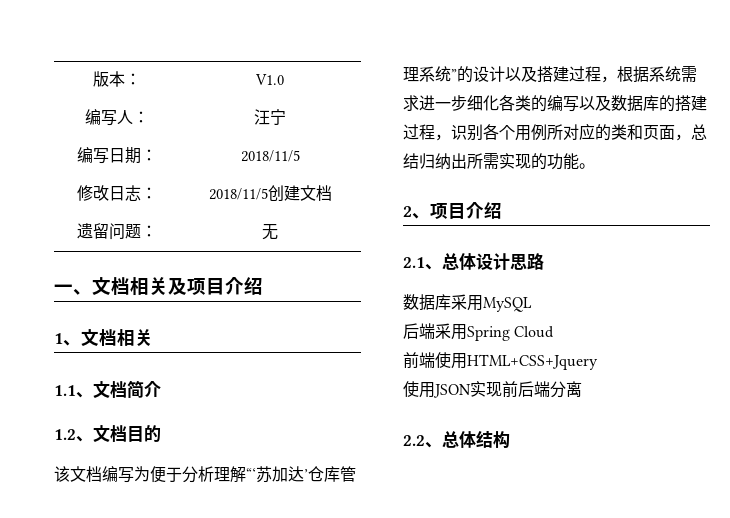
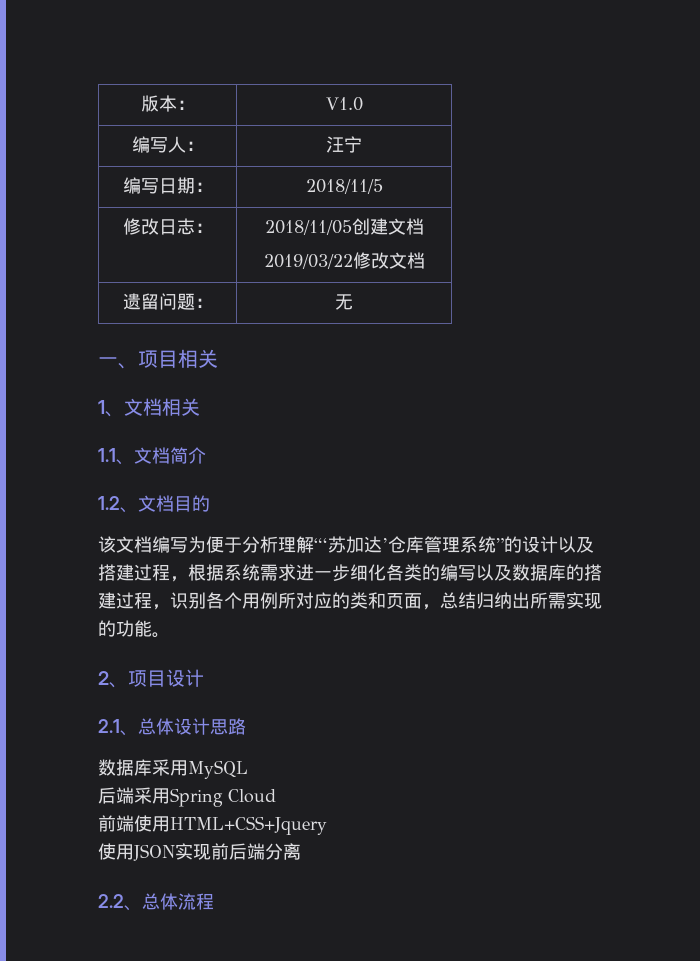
- 修改日志： | 2018/11/5创建文档
+ 修改日志： | 2018/11/05创建文档
+ 2019/03/22修改文档
- 一、文档相关及项目介绍
+ 一、项目相关
- 2、项目介绍
+ 2、项目设计
- 2.2、总体结构
+ 2.2、总体流程

